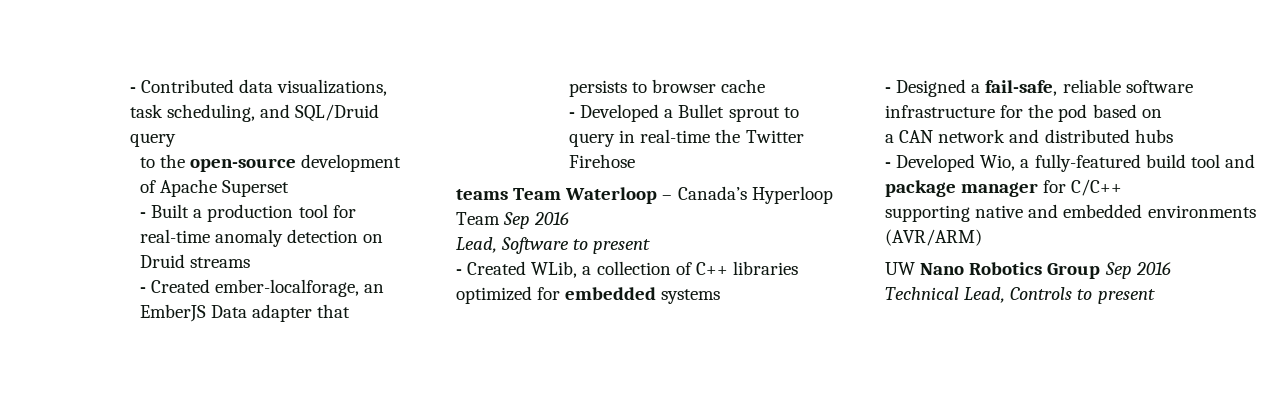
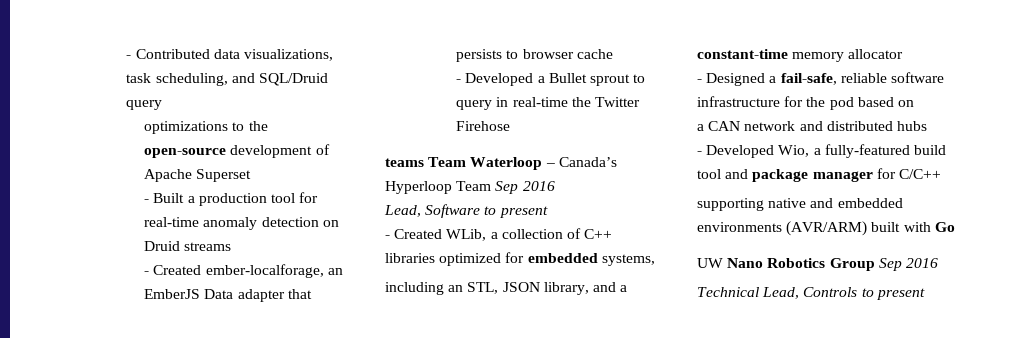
- to the open-source development of Apache Superset
+ optimizations to the open-source development of Apache Superset
- - Created WLib, a collection of C++ libraries optimized for embedded systems
+ - Created WLib, a collection of C++ libraries optimized for embedded systems,
+ including an STL, JSON library, and a constant-time memory allocator
- supporting native and embedded environments (AVR/ARM)
+ supporting native and embedded environments (AVR/ARM) built with Go

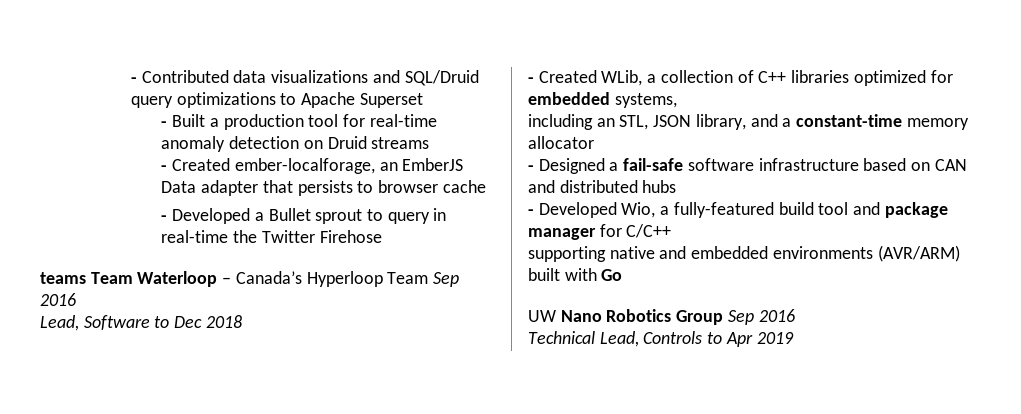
- - Contributed data visualizations, task scheduling, and SQL/Druid query
- optimizations to the open-source development of Apache Superset
+ - Contributed data visualizations and SQL/Druid query optimizations to Apache Superset
- Lead, Software to present
+ Lead, Software to Dec 2018
- - Designed a fail-safe, reliable software infrastructure for the pod based on
- a CAN network and distributed hubs
+ - Designed a fail-safe software infrastructure based on CAN and distributed hubs
- Technical Lead, Controls to present
+ Technical Lead, Controls to Apr 2019

